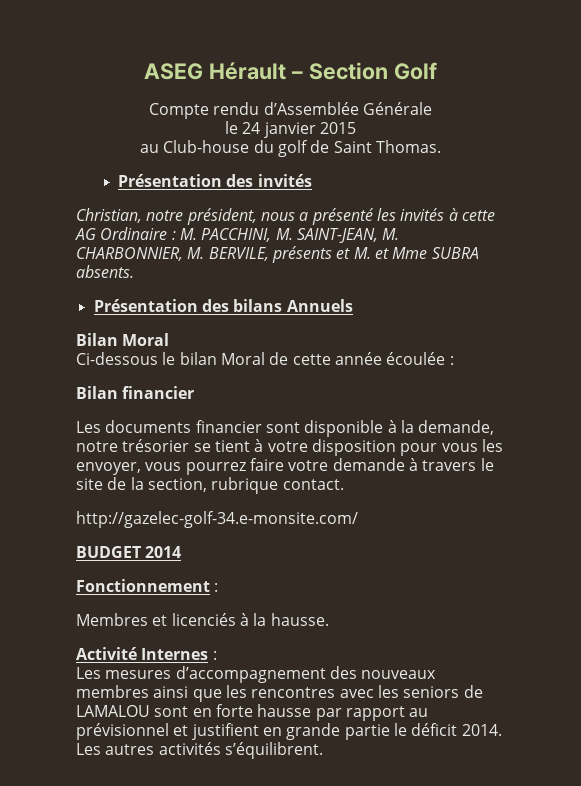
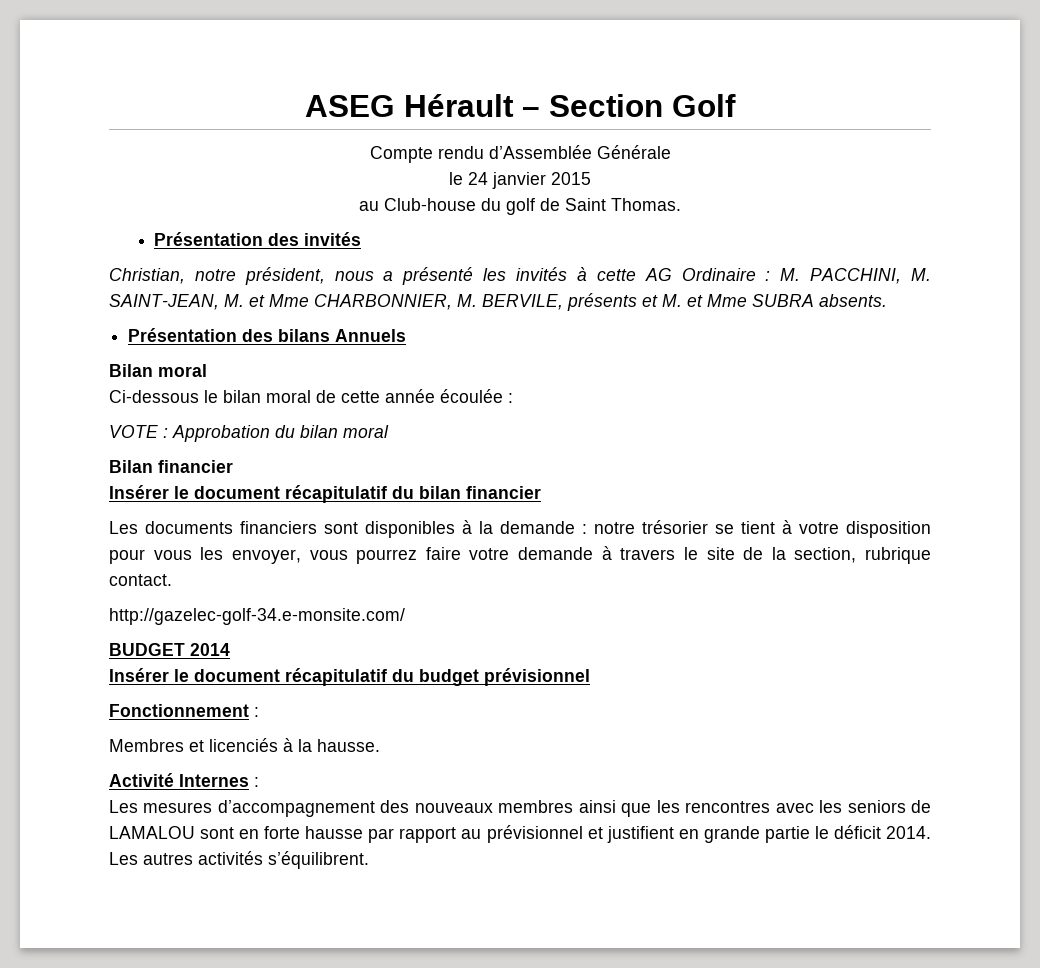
- Christian, notre président, nous a présenté les invités à cette AG Ordinaire : M. PACCHINI, M. SAINT-JEAN, M. CHARBONNIER, M. BERVILE, présents et M. et Mme SUBRA absents.
+ Christian, notre président, nous a présenté les invités à cette AG Ordinaire : M. PACCHINI, M. SAINT-JEAN, M. et Mme CHARBONNIER, M. BERVILE, présents et M. et Mme SUBRA absents.
- Bilan Moral
+ Bilan moral
- Ci-dessous le bilan Moral de cette année écoulée :
+ Ci-dessous le bilan moral de cette année écoulée :
+ VOTE : Approbation du bilan moral
  Bilan financier
- Les documents financier sont disponible à la demande, notre trésorier se tient à votre disposition pour vous les envoyer, vous pourrez faire votre demande à travers le site de la section, rubrique contact.
+ Insérer le document récapitulatif du bilan financier
+ Les documents financiers sont disponibles à la demande : notre trésorier se tient à votre disposition pour vous les envoyer, vous pourrez faire votre demande à travers le site de la section, rubrique contact.
+ Insérer le document récapitulatif du budget prévisionnel

